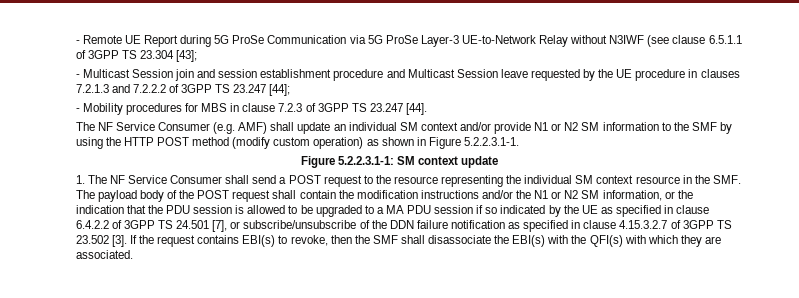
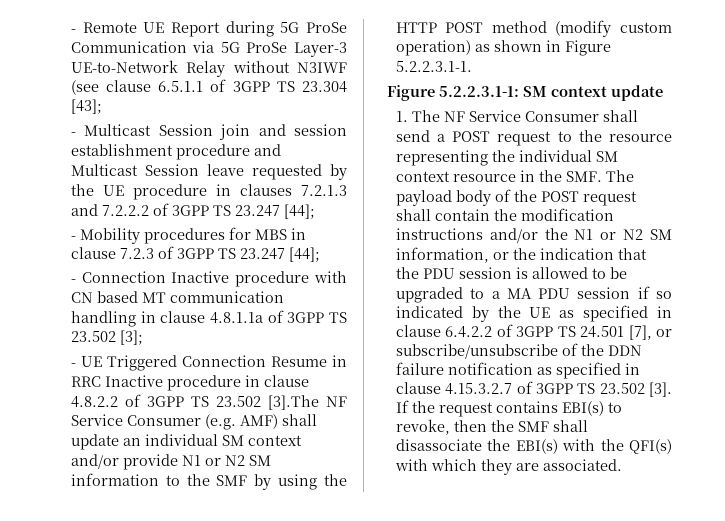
- - Mobility procedures for MBS in clause 7.2.3 of 3GPP TS 23.247 [44].
- The NF Service Consumer (e.g. AMF) shall update an individual SM context and/or provide N1 or N2 SM information to the SMF by using the HTTP POST method (modify custom operation) as shown in Figure 5.2.2.3.1-1.
+ - Mobility procedures for MBS in clause 7.2.3 of 3GPP TS 23.247 [44];
+ - Connection Inactive procedure with CN based MT communication handling in clause 4.8.1.1a of 3GPP TS 23.502 [3];
+ - UE Triggered Connection Resume in RRC Inactive procedure in clause 4.8.2.2 of 3GPP TS 23.502 [3].The NF Service Consumer (e.g. AMF) shall update an individual SM context and/or provide N1 or N2 SM information to the SMF by using the HTTP POST method (modify custom operation) as shown in Figure 5.2.2.3.1-1.

